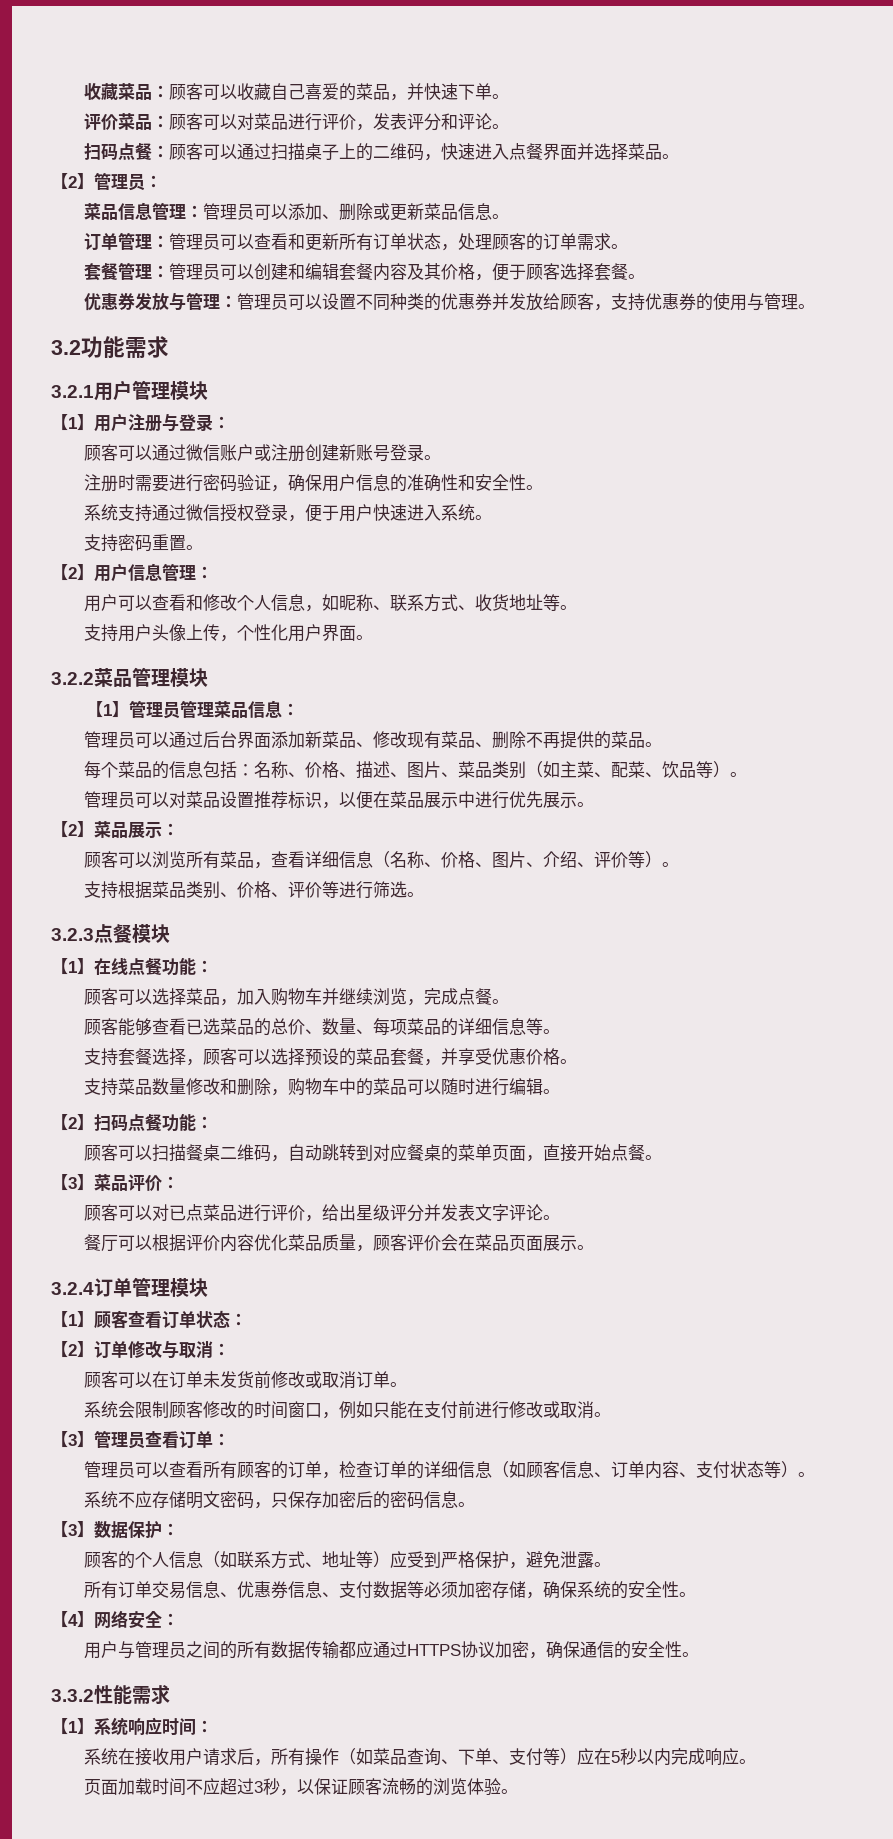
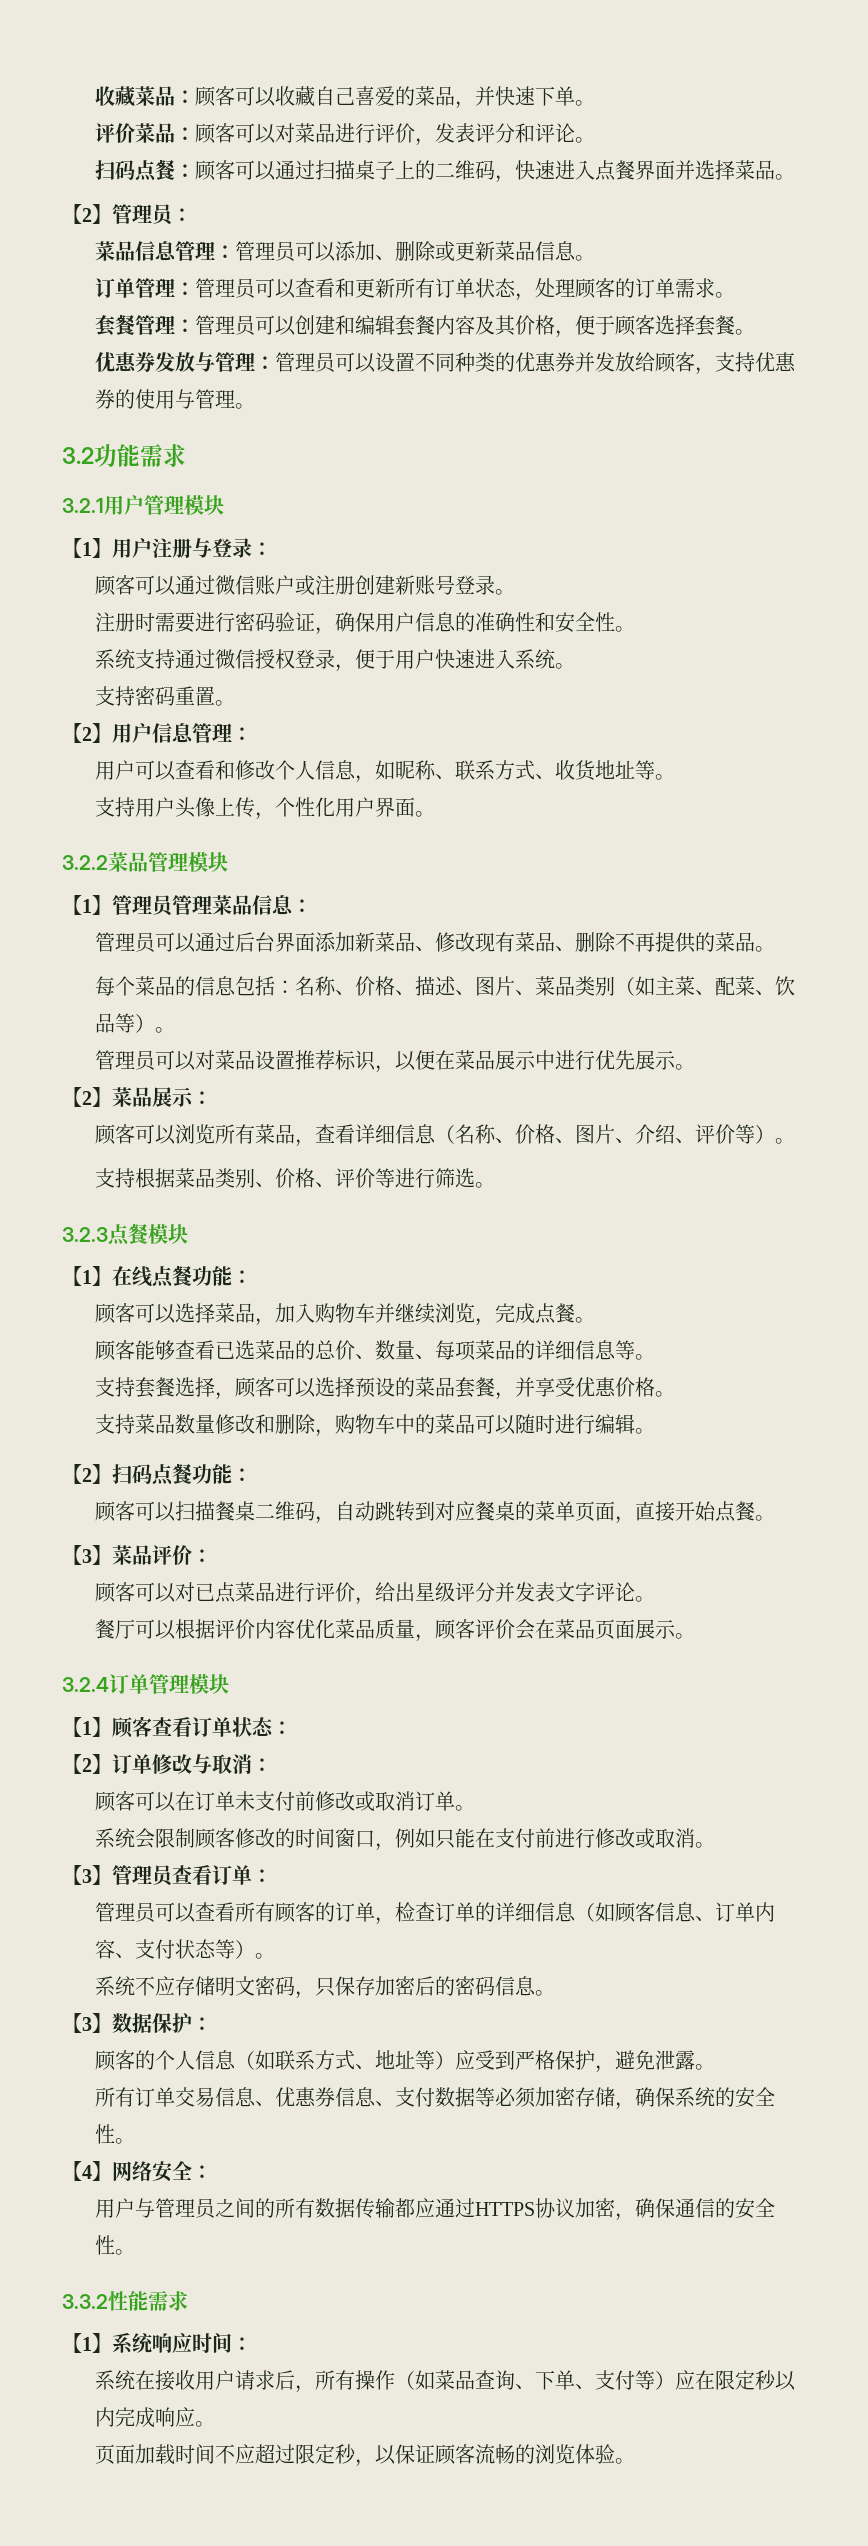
- 顾客可以在订单未发货前修改或取消订单。
+ 顾客可以在订单未支付前修改或取消订单。
- 系统在接收用户请求后，所有操作（如菜品查询、下单、支付等）应在5秒以内完成响应。
+ 系统在接收用户请求后，所有操作（如菜品查询、下单、支付等）应在限定秒以内完成响应。
- 页面加载时间不应超过3秒，以保证顾客流畅的浏览体验。
+ 页面加载时间不应超过限定秒，以保证顾客流畅的浏览体验。

